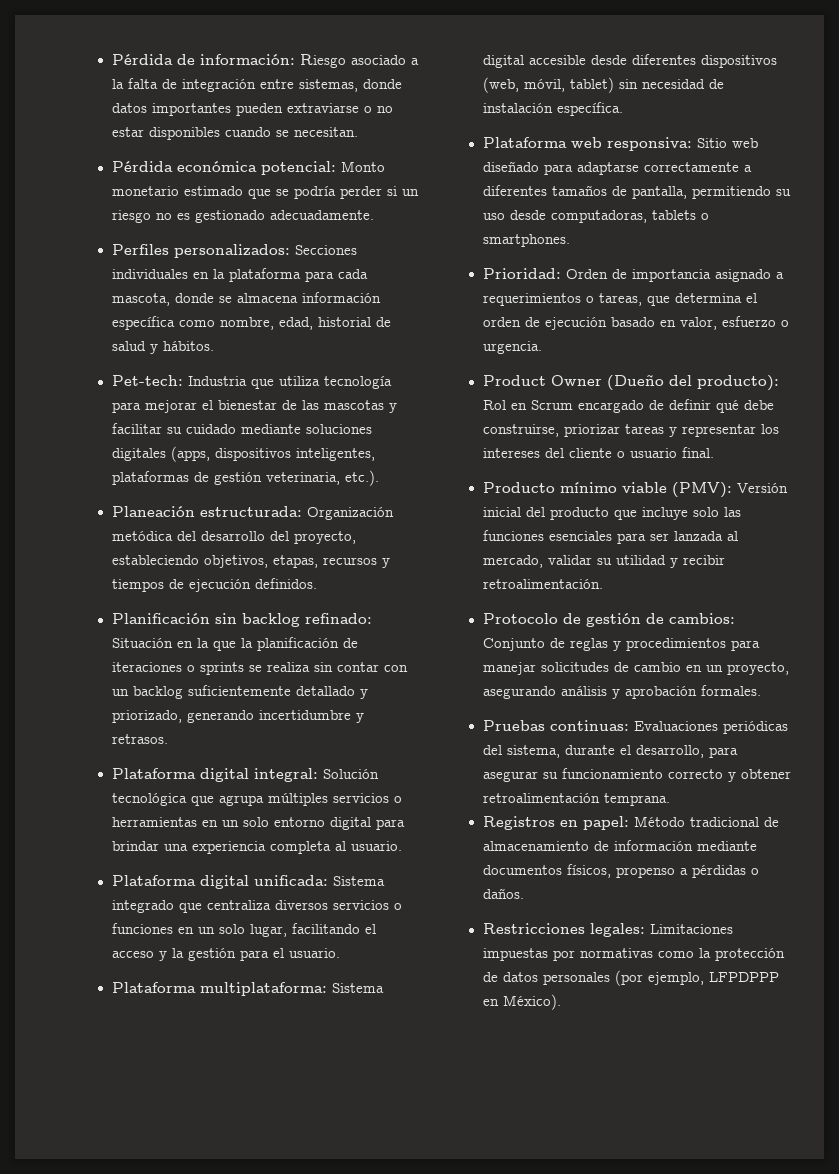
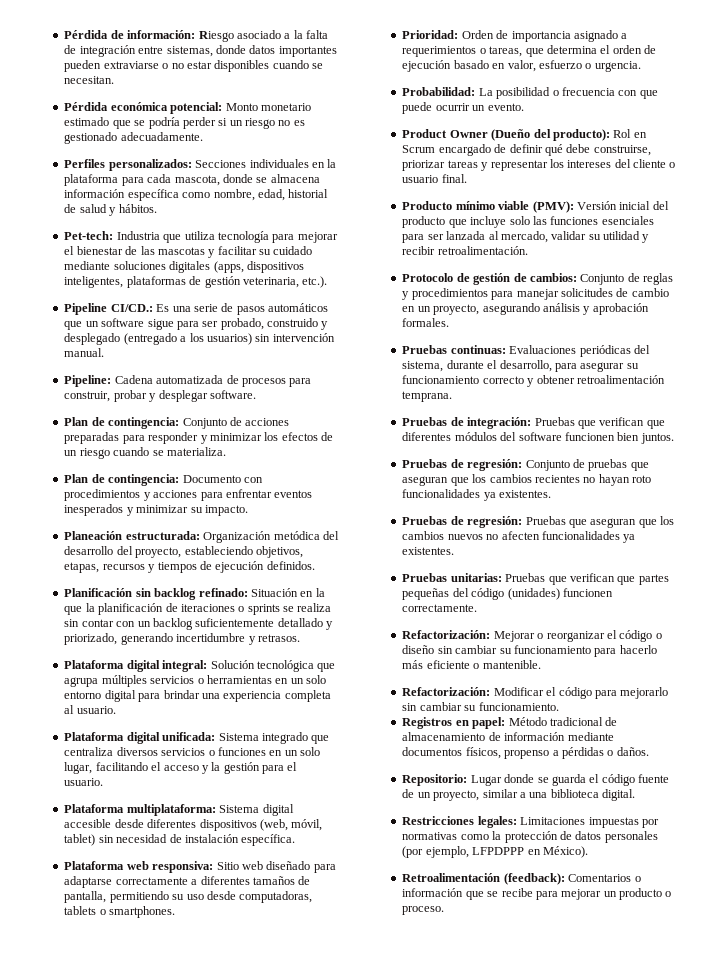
+ Pipeline CI/CD.: Es una serie de pasos automáticos que un software sigue para ser probado, construido y desplegado (entregado a los usuarios) sin intervención manual.
+ Pipeline: Cadena automatizada de procesos para construir, probar y desplegar software.
+ Plan de contingencia: Conjunto de acciones preparadas para responder y minimizar los efectos de un riesgo cuando se materializa.
+ Plan de contingencia: Documento con procedimientos y acciones para enfrentar eventos inesperados y minimizar su impacto.
+ Probabilidad: La posibilidad o frecuencia con que puede ocurrir un evento.
+ Pruebas de integración: Pruebas que verifican que diferentes módulos del software funcionen bien juntos.
+ Pruebas de regresión: Conjunto de pruebas que aseguran que los cambios recientes no hayan roto funcionalidades ya existentes.
+ Pruebas de regresión: Pruebas que aseguran que los cambios nuevos no afecten funcionalidades ya existentes.
+ Pruebas unitarias: Pruebas que verifican que partes pequeñas del código (unidades) funcionen correctamente.
+ Refactorización: Mejorar o reorganizar el código o diseño sin cambiar su funcionamiento para hacerlo más eficiente o mantenible.
+ Refactorización: Modificar el código para mejorarlo sin cambiar su funcionamiento.
+ Repositorio: Lugar donde se guarda el código fuente de un proyecto, similar a una biblioteca digital.
+ Retroalimentación (feedback): Comentarios o información que se recibe para mejorar un producto o proceso.

